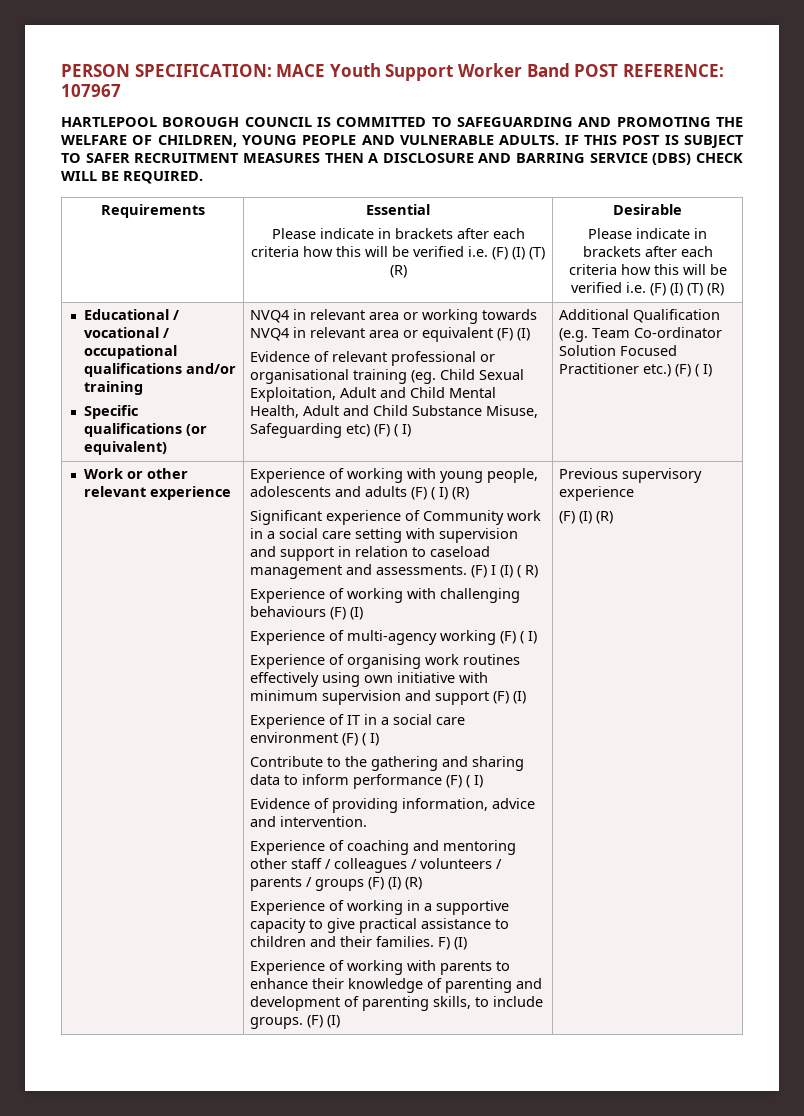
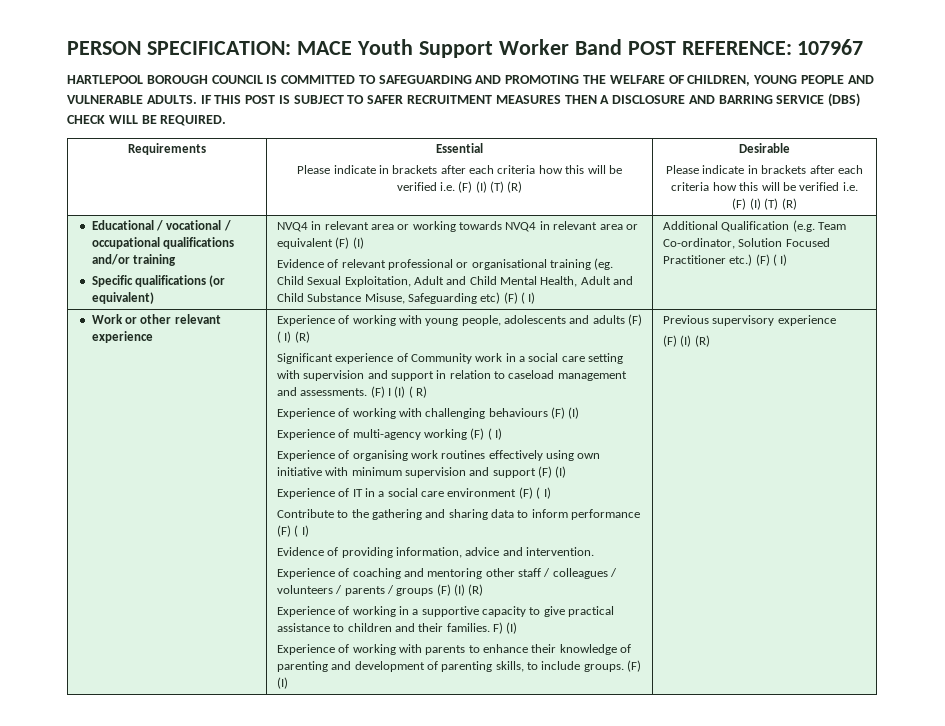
- Additional Qualification (e.g. Team Co-ordinator Solution Focused Practitioner etc.) (F) ( I)
+ Additional Qualification (e.g. Team Co-ordinator, Solution Focused Practitioner etc.) (F) ( I)

